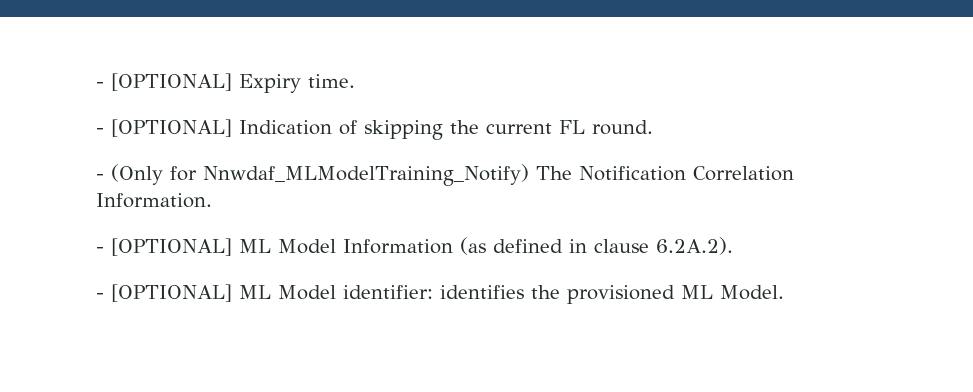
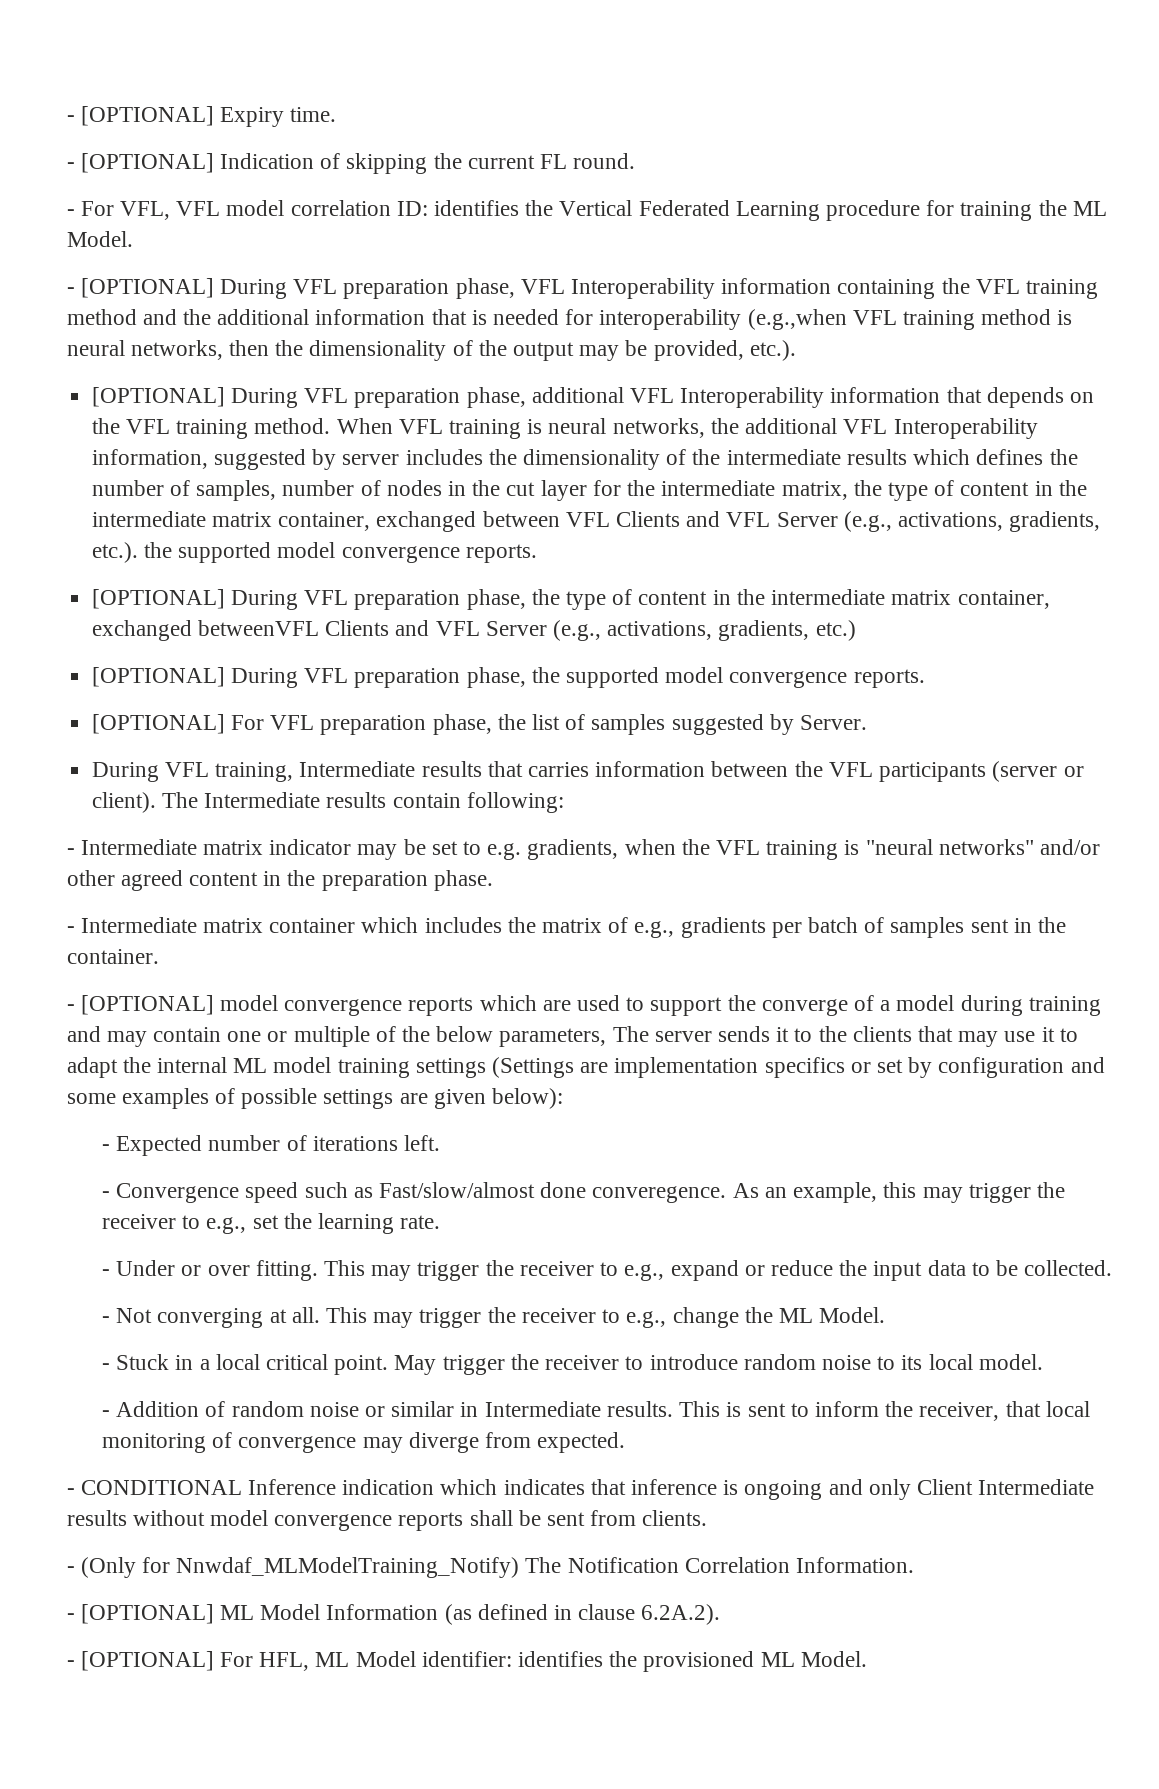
+ - For VFL, VFL model correlation ID: identifies the Vertical Federated Learning procedure for training the ML Model.
+ - [OPTIONAL] During VFL preparation phase, VFL Interoperability information containing the VFL training method and the additional information that is needed for interoperability (e.g.,when VFL training method is neural networks, then the dimensionality of the output may be provided, etc.).
+ [OPTIONAL] During VFL preparation phase, additional VFL Interoperability information that depends on the VFL training method. When VFL training is neural networks, the additional VFL Interoperability information, suggested by server includes the dimensionality of the intermediate results which defines the number of samples, number of nodes in the cut layer for the intermediate matrix, the type of content in the intermediate matrix container, exchanged between VFL Clients and VFL Server (e.g., activations, gradients, etc.). the supported model convergence reports.
+ [OPTIONAL] During VFL preparation phase, the type of content in the intermediate matrix container, exchanged betweenVFL Clients and VFL Server (e.g., activations, gradients, etc.)
+ [OPTIONAL] During VFL preparation phase, the supported model convergence reports.
+ [OPTIONAL] For VFL preparation phase, the list of samples suggested by Server.
+ During VFL training, Intermediate results that carries information between the VFL participants (server or client). The Intermediate results contain following:
+ - Intermediate matrix indicator may be set to e.g. gradients, when the VFL training is "neural networks" and/or other agreed content in the preparation phase.
+ - Intermediate matrix container which includes the matrix of e.g., gradients per batch of samples sent in the container.
+ - [OPTIONAL] model convergence reports which are used to support the converge of a model during training and may contain one or multiple of the below parameters, The server sends it to the clients that may use it to adapt the internal ML model training settings (Settings are implementation specifics or set by configuration and some examples of possible settings are given below):
+ - Expected number of iterations left.
+ - Convergence speed such as Fast/slow/almost done converegence. As an example, this may trigger the receiver to e.g., set the learning rate.
+ - Under or over fitting. This may trigger the receiver to e.g., expand or reduce the input data to be collected.
+ - Not converging at all. This may trigger the receiver to e.g., change the ML Model.
+ - Stuck in a local critical point. May trigger the receiver to introduce random noise to its local model.
+ - Addition of random noise or similar in Intermediate results. This is sent to inform the receiver, that local monitoring of convergence may diverge from expected.
+ - CONDITIONAL Inference indication which indicates that inference is ongoing and only Client Intermediate results without model convergence reports shall be sent from clients.
- - [OPTIONAL] ML Model identifier: identifies the provisioned ML Model.
+ - [OPTIONAL] For HFL, ML Model identifier: identifies the provisioned ML Model.

